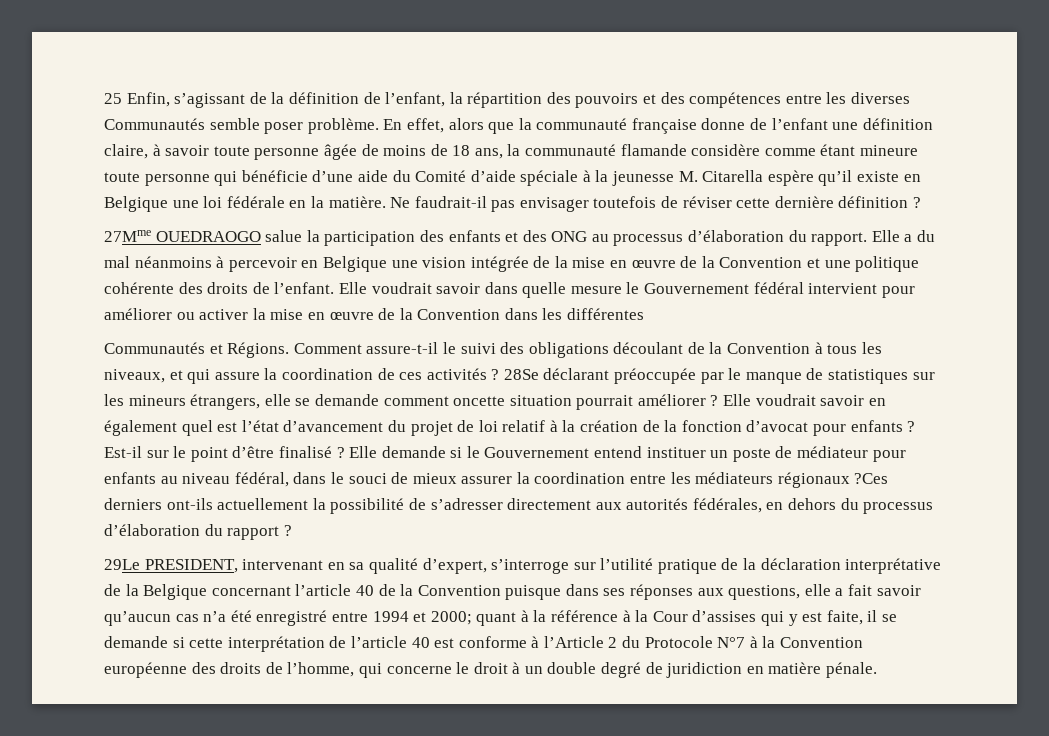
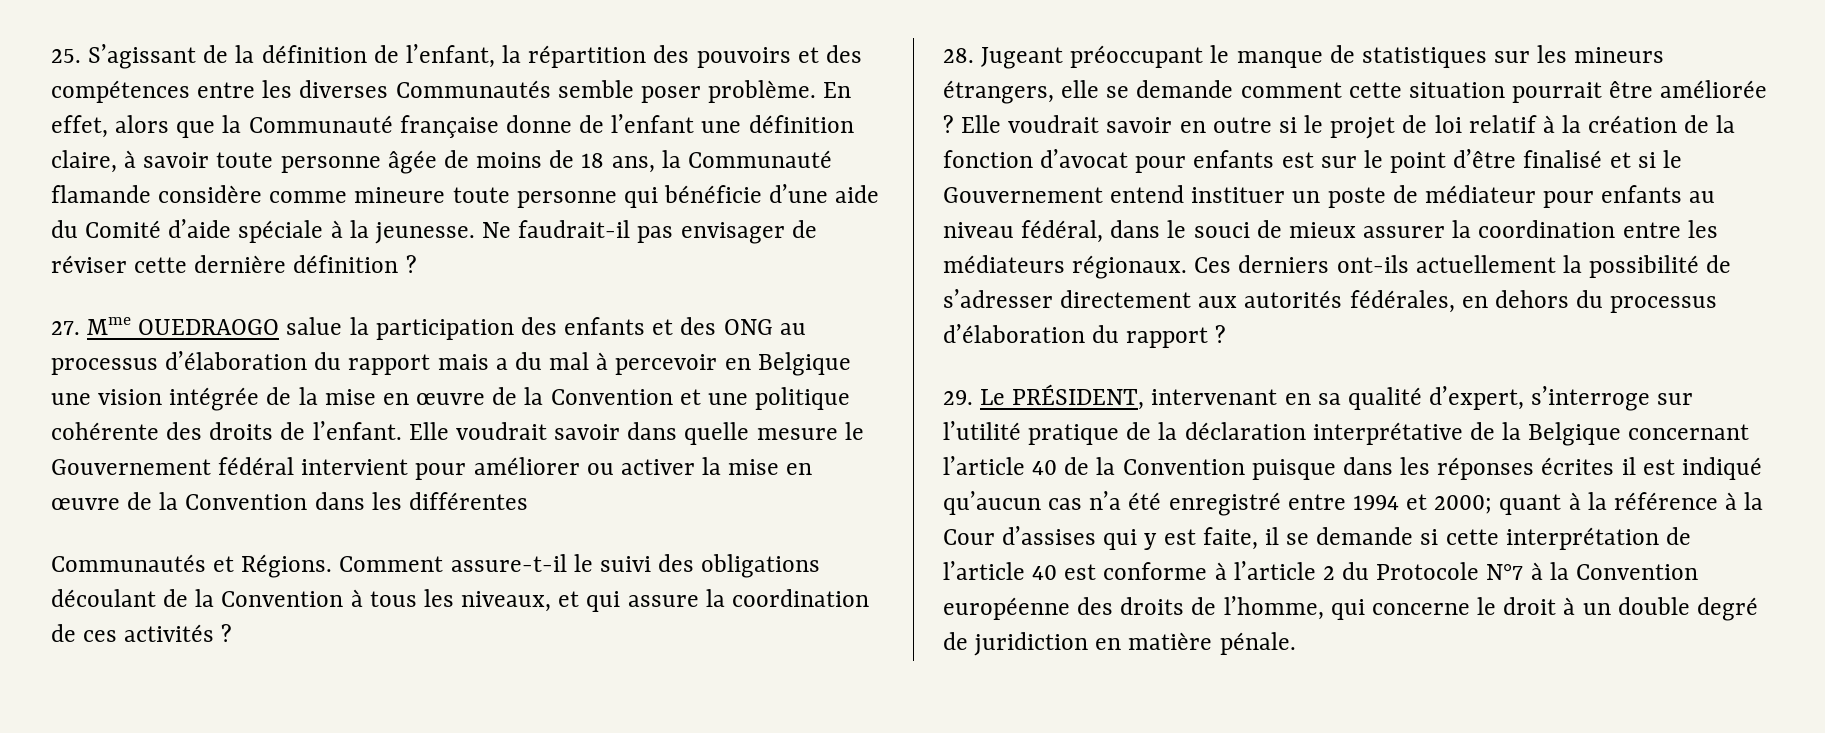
- 25 Enfin, s’agissant de la définition de l’enfant, la répartition des pouvoirs et des compétences entre les diverses Communautés semble poser problème.
+ 25. S’agissant de la définition de l’enfant, la répartition des pouvoirs et des compétences entre les diverses Communautés semble poser problème.
- En effet, alors que la communauté française donne de l’enfant une définition claire, à savoir toute personne âgée de moins de 18 ans, la communauté flamande considère comme étant mineure toute personne qui bénéficie d’une aide du Comité d’aide spéciale à la jeunesse M. Citarella espère qu’il existe en Belgique une loi fédérale en la matière.
+ En effet, alors que la Communauté française donne de l’enfant une définition claire, à savoir toute personne âgée de moins de 18 ans, la Communauté flamande considère comme mineure toute personne qui bénéficie d’une aide du Comité d’aide spéciale à la jeunesse.
- Ne faudrait-il pas envisager toutefois de réviser cette dernière définition ?
+ Ne faudrait-il pas envisager de réviser cette dernière définition ?
- 27Mme OUEDRAOGO salue la participation des enfants et des ONG au processus d’élaboration du rapport. Elle a du mal néanmoins à percevoir en Belgique une vision intégrée de la mise en œuvre de la Convention et une politique cohérente des droits de l’enfant.
+ 27. Mme OUEDRAOGO salue la participation des enfants et des ONG au processus d’élaboration du rapport mais a du mal à percevoir en Belgique une vision intégrée de la mise en œuvre de la Convention et une politique cohérente des droits de l’enfant.
- Comment assure-t-il le suivi des obligations découlant de la Convention à tous les niveaux, et qui assure la coordination de ces activités ? 28Se déclarant préoccupée par le manque de statistiques sur les mineurs étrangers, elle se demande comment oncette situation pourrait améliorer ?
+ Comment assure-t-il le suivi des obligations découlant de la Convention à tous les niveaux, et qui assure la coordination de ces activités ?
+ 28. Jugeant préoccupant le manque de statistiques sur les mineurs étrangers, elle se demande comment cette situation pourrait être améliorée ?
- Elle voudrait savoir en également quel est l’état d’avancement du projet de loi relatif à la création de la fonction d’avocat pour enfants ? Est-il sur le point d’être finalisé ? Elle demande si le Gouvernement entend instituer un poste de médiateur pour enfants au niveau fédéral, dans le souci de mieux assurer la coordination entre les médiateurs régionaux ?Ces derniers ont-ils actuellement la possibilité de s’adresser directement aux autorités fédérales, en dehors du processus d’élaboration du rapport ?
+ Elle voudrait savoir en outre si le projet de loi relatif à la création de la fonction d’avocat pour enfants est sur le point d’être finalisé et si le Gouvernement entend instituer un poste de médiateur pour enfants au niveau fédéral, dans le souci de mieux assurer la coordination entre les médiateurs régionaux. Ces derniers ont-ils actuellement la possibilité de s’adresser directement aux autorités fédérales, en dehors du processus d’élaboration du rapport ?
- 29Le PRESIDENT, intervenant en sa qualité d’expert, s’interroge sur l’utilité pratique de la déclaration interprétative de la Belgique concernant l’article 40 de la Convention puisque dans ses réponses aux questions, elle a fait savoir qu’aucun cas n’a été enregistré entre 1994 et 2000;
+ 29. Le PRÉSIDENT, intervenant en sa qualité d’expert, s’interroge sur l’utilité pratique de la déclaration interprétative de la Belgique concernant l’article 40 de la Convention puisque dans les réponses écrites il est indiqué qu’aucun cas n’a été enregistré entre 1994 et 2000;
- quant à la référence à la Cour d’assises qui y est faite, il se demande si cette interprétation de l’article 40 est conforme à l’Article 2 du Protocole N°7 à la Convention européenne des droits de l’homme, qui concerne le droit à un double degré de juridiction en matière pénale.
+ quant à la référence à la Cour d’assises qui y est faite, il se demande si cette interprétation de l’article 40 est conforme à l’article 2 du Protocole N°7 à la Convention européenne des droits de l’homme, qui concerne le droit à un double degré de juridiction en matière pénale.

